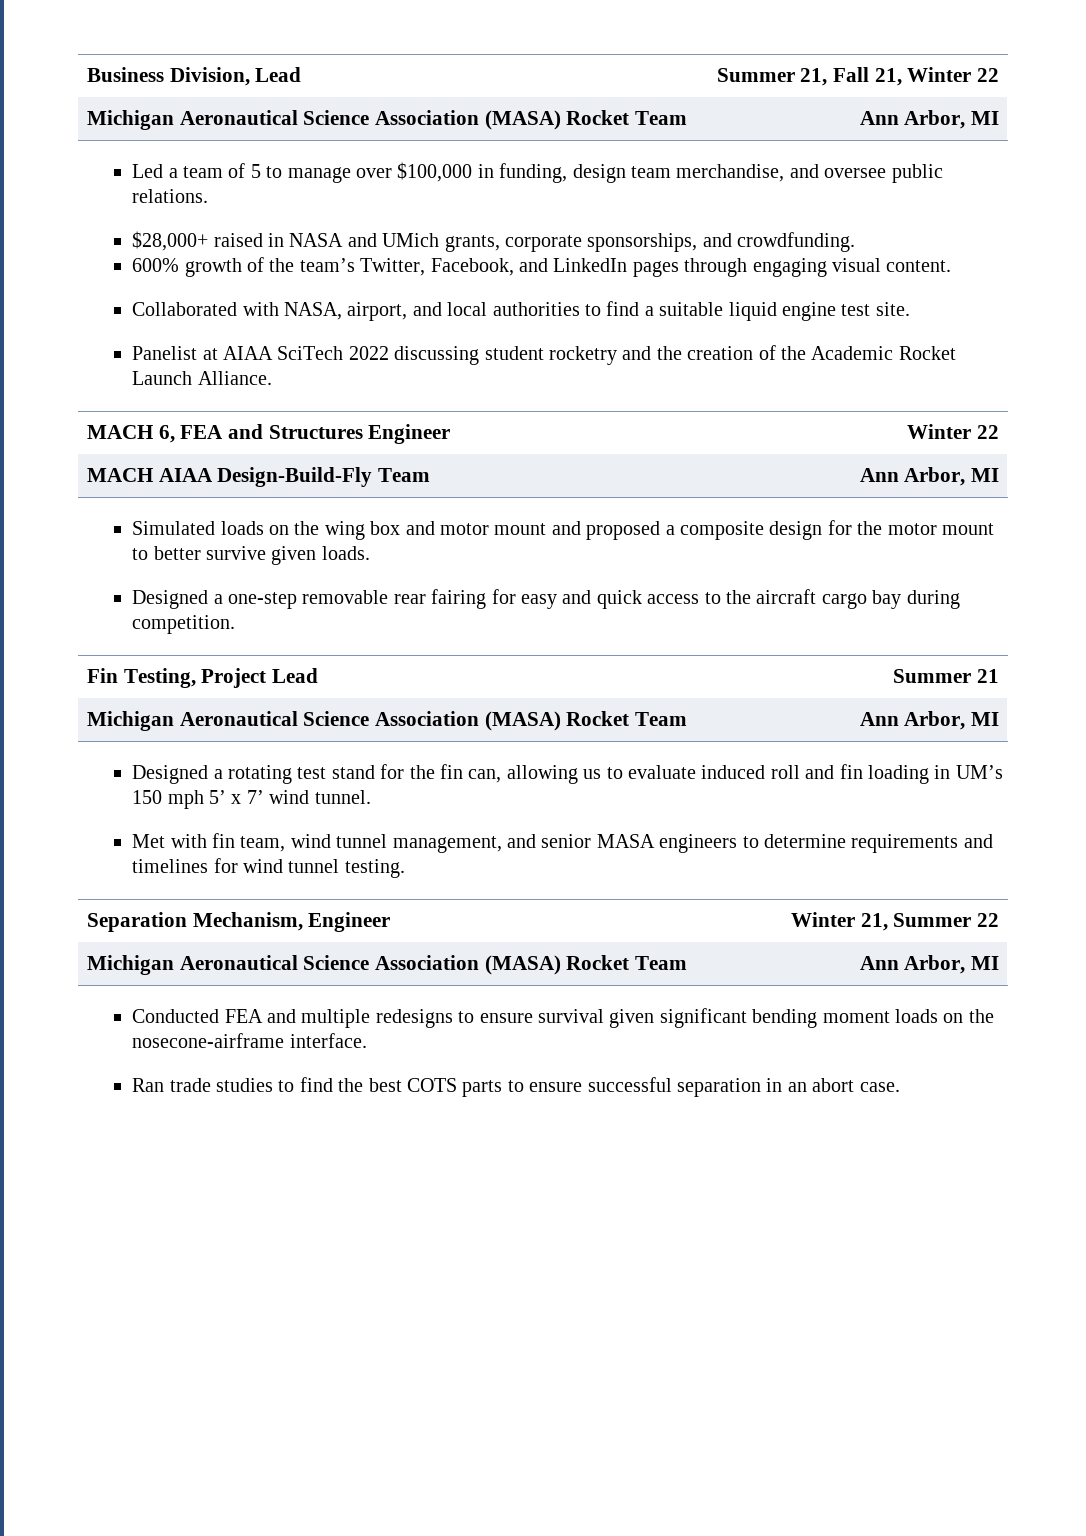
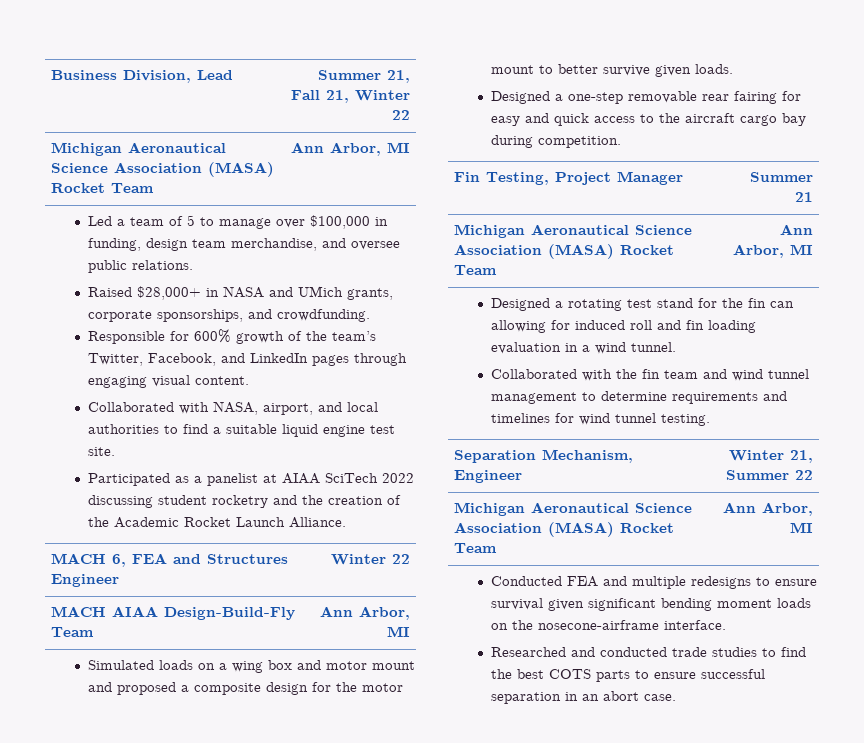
- $28,000+ raised in NASA and UMich grants, corporate sponsorships, and crowdfunding.
+ Raised $28,000+ in NASA and UMich grants, corporate sponsorships, and crowdfunding.
- 600% growth of the team’s Twitter, Facebook, and LinkedIn pages through engaging visual content.
+ Responsible for 600% growth of the team’s Twitter, Facebook, and LinkedIn pages through engaging visual content.
- Panelist at AIAA SciTech 2022 discussing student rocketry and the creation of the Academic Rocket Launch Alliance.
+ Participated as a panelist at AIAA SciTech 2022 discussing student rocketry and the creation of the Academic Rocket Launch Alliance.
- Simulated loads on the wing box and motor mount and proposed a composite design for the motor mount to better survive given loads.
+ Simulated loads on a wing box and motor mount and proposed a composite design for the motor mount to better survive given loads.
- Fin Testing, Project Lead | Summer 21
+ Fin Testing, Project Manager | Summer 21
- Designed a rotating test stand for the fin can, allowing us to evaluate induced roll and fin loading in UM’s 150 mph 5’ x 7’ wind tunnel.
- Met with fin team, wind tunnel management, and senior MASA engineers to determine requirements and timelines for wind tunnel testing.
+ Designed a rotating test stand for the fin can allowing for induced roll and fin loading evaluation in a wind tunnel.
+ Collaborated with the fin team and wind tunnel management to determine requirements and timelines for wind tunnel testing.
- Ran trade studies to find the best COTS parts to ensure successful separation in an abort case.
+ Researched and conducted trade studies to find the best COTS parts to ensure successful separation in an abort case.

